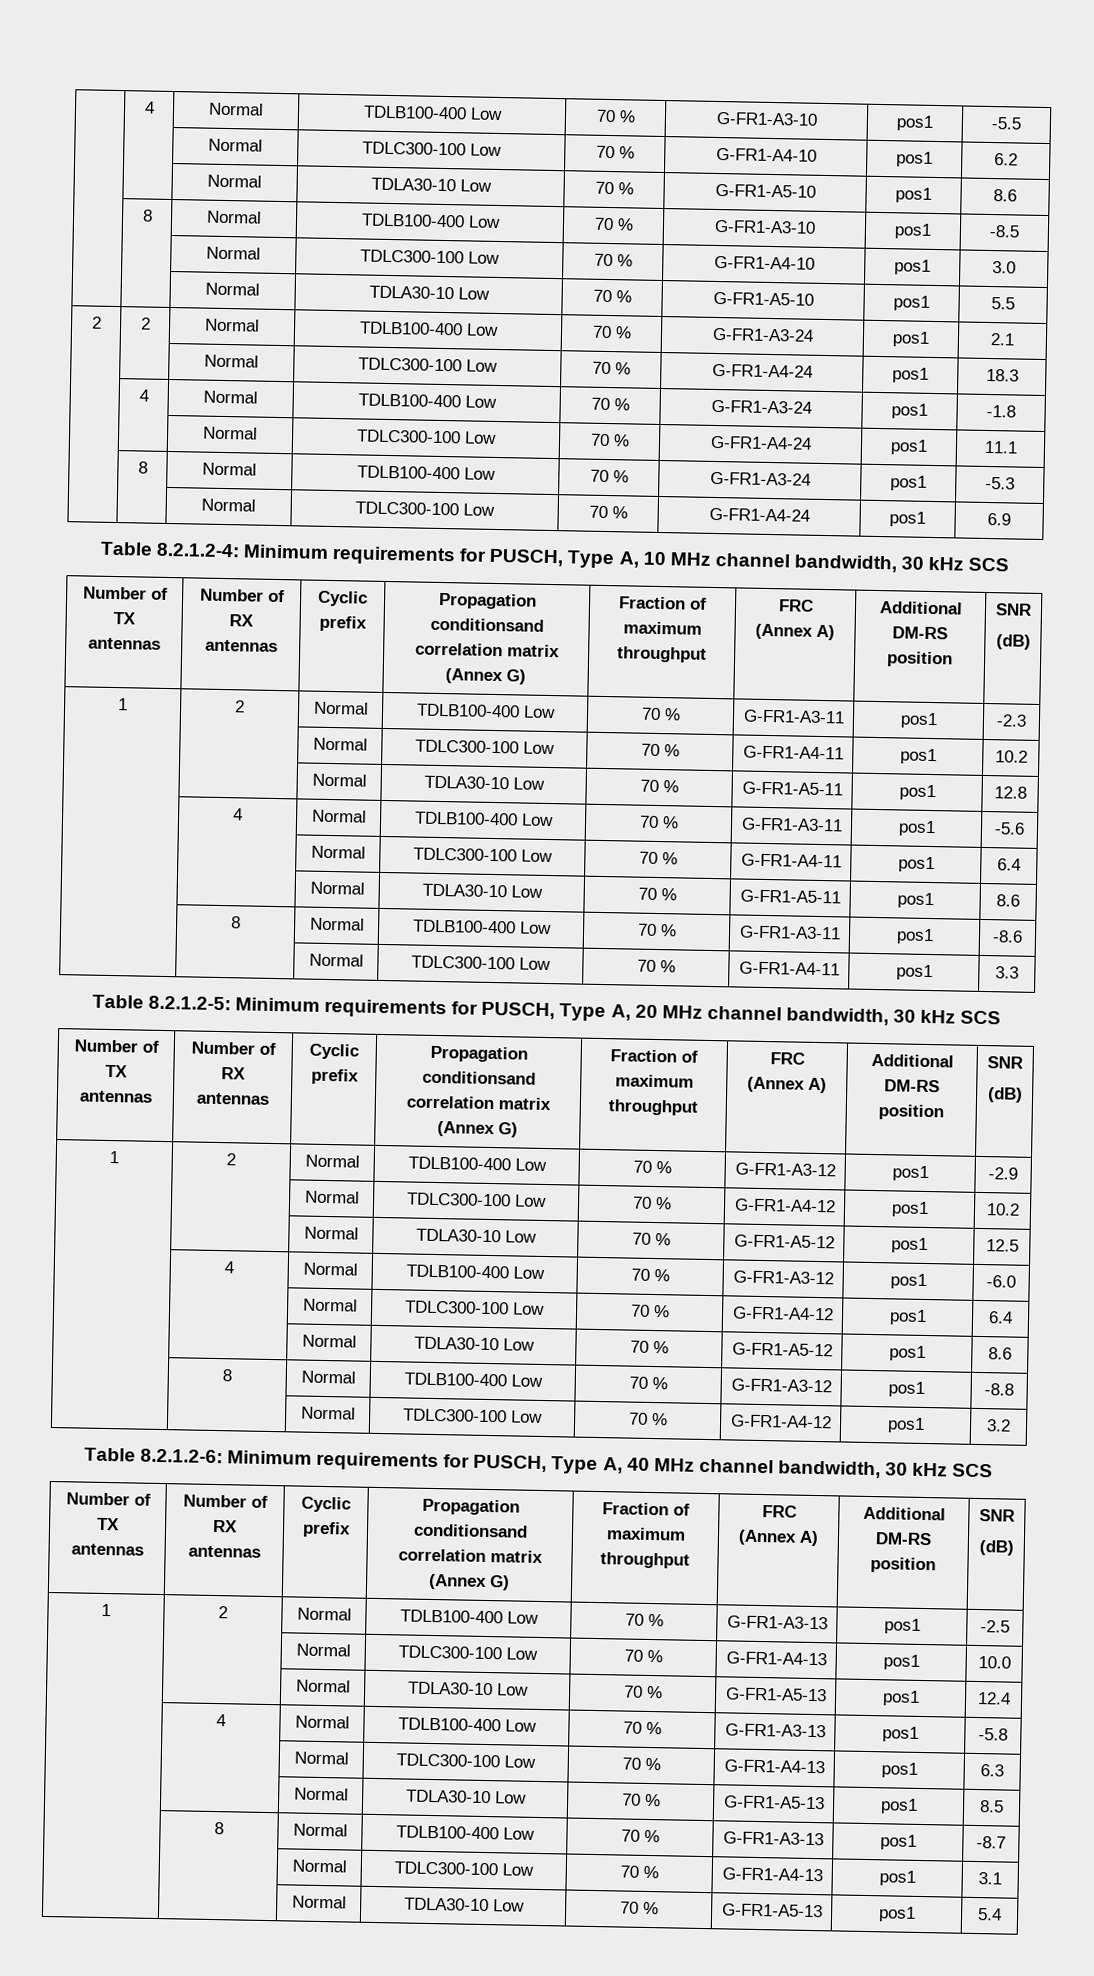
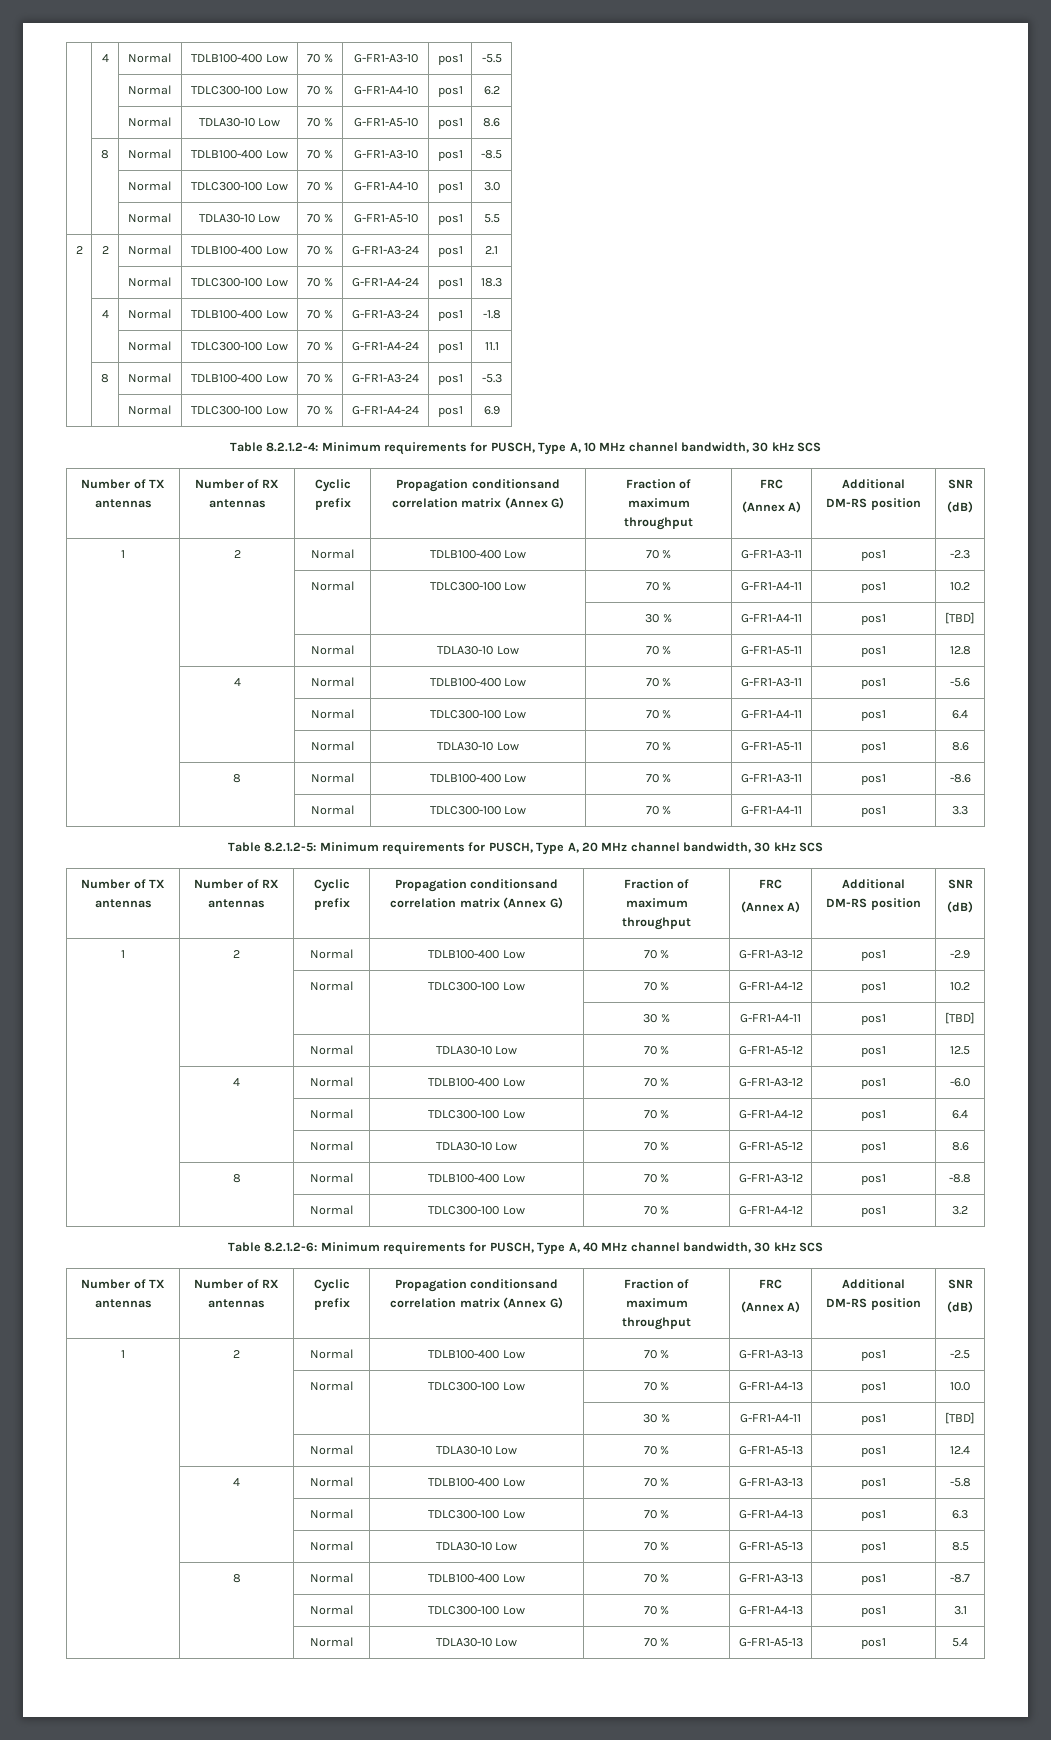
  | | Normal | TDLC300-100 Low | 70 % | G-FR1-A4-11 | pos1 | 10.2
+ | | | | 30 % | G-FR1-A4-11 | pos1 | [TBD]
  | | Normal | TDLC300-100 Low | 70 % | G-FR1-A4-12 | pos1 | 10.2
+ | | | | 30 % | G-FR1-A4-11 | pos1 | [TBD]
  | | Normal | TDLC300-100 Low | 70 % | G-FR1-A4-13 | pos1 | 10.0
+ | | | | 30 % | G-FR1-A4-11 | pos1 | [TBD]

